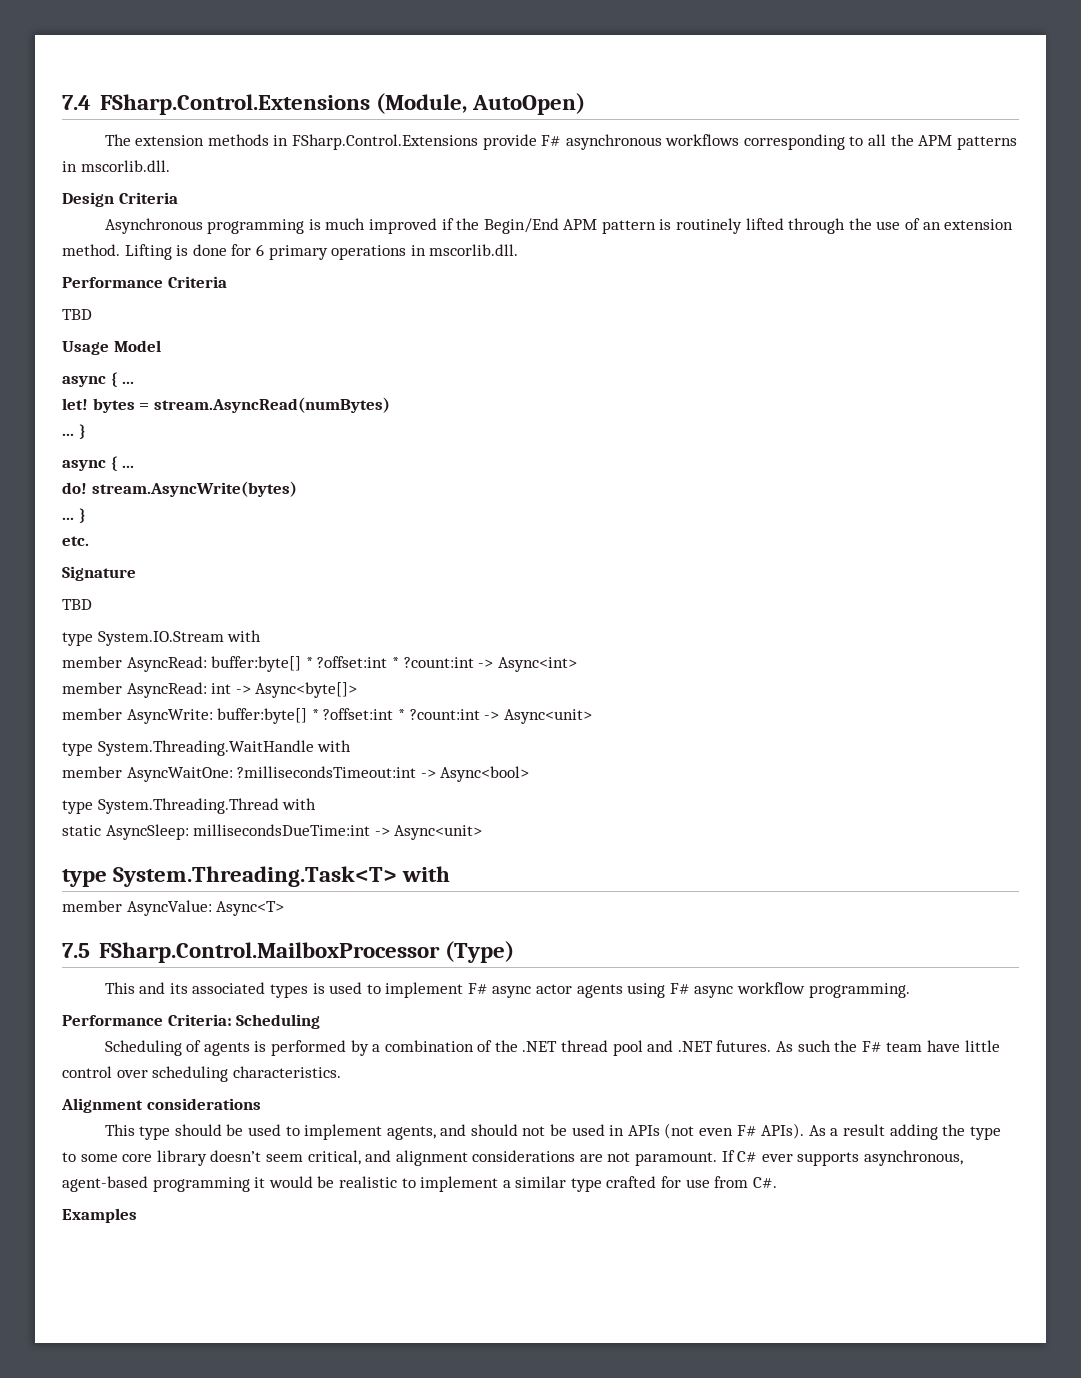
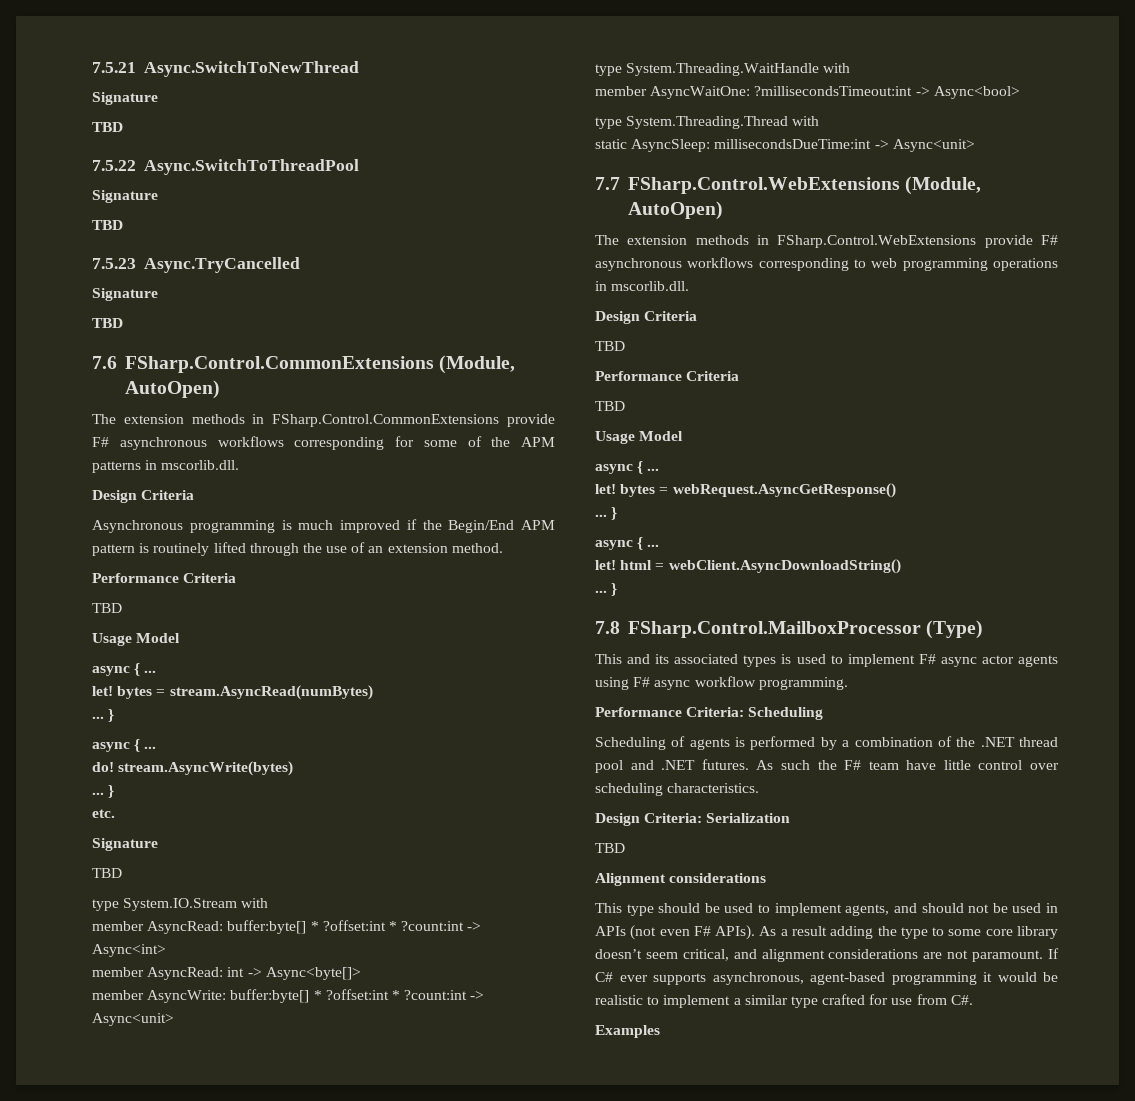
- 7.4 FSharp.Control.Extensions (Module, AutoOpen)
- The extension methods in FSharp.Control.Extensions provide F# asynchronous workflows corresponding to all the APM patterns in mscorlib.dll.
+ 7.5.21 Async.SwitchToNewThread
+ Signature
+ TBD
+ 7.5.22 Async.SwitchToThreadPool
+ Signature
+ TBD
+ 7.5.23 Async.TryCancelled
+ Signature
+ TBD
+ 7.6 FSharp.Control.CommonExtensions (Module, AutoOpen)
+ The extension methods in FSharp.Control.CommonExtensions provide F# asynchronous workflows corresponding for some of the APM patterns in mscorlib.dll.
- Lifting is done for 6 primary operations in mscorlib.dll.
- type System.Threading.Task<T> with
- member AsyncValue: Async<T>
- 7.5 FSharp.Control.MailboxProcessor (Type)
+ 7.7 FSharp.Control.WebExtensions (Module, AutoOpen)
+ The extension methods in FSharp.Control.WebExtensions provide F# asynchronous workflows corresponding to web programming operations in mscorlib.dll.
+ Design Criteria
+ TBD
+ Performance Criteria
+ TBD
+ Usage Model
+ async { ...
+ let! bytes = webRequest.AsyncGetResponse()
+ ... }
+ async { ...
+ let! html = webClient.AsyncDownloadString()
+ ... }
+ 7.8 FSharp.Control.MailboxProcessor (Type)
+ Design Criteria: Serialization
+ TBD

